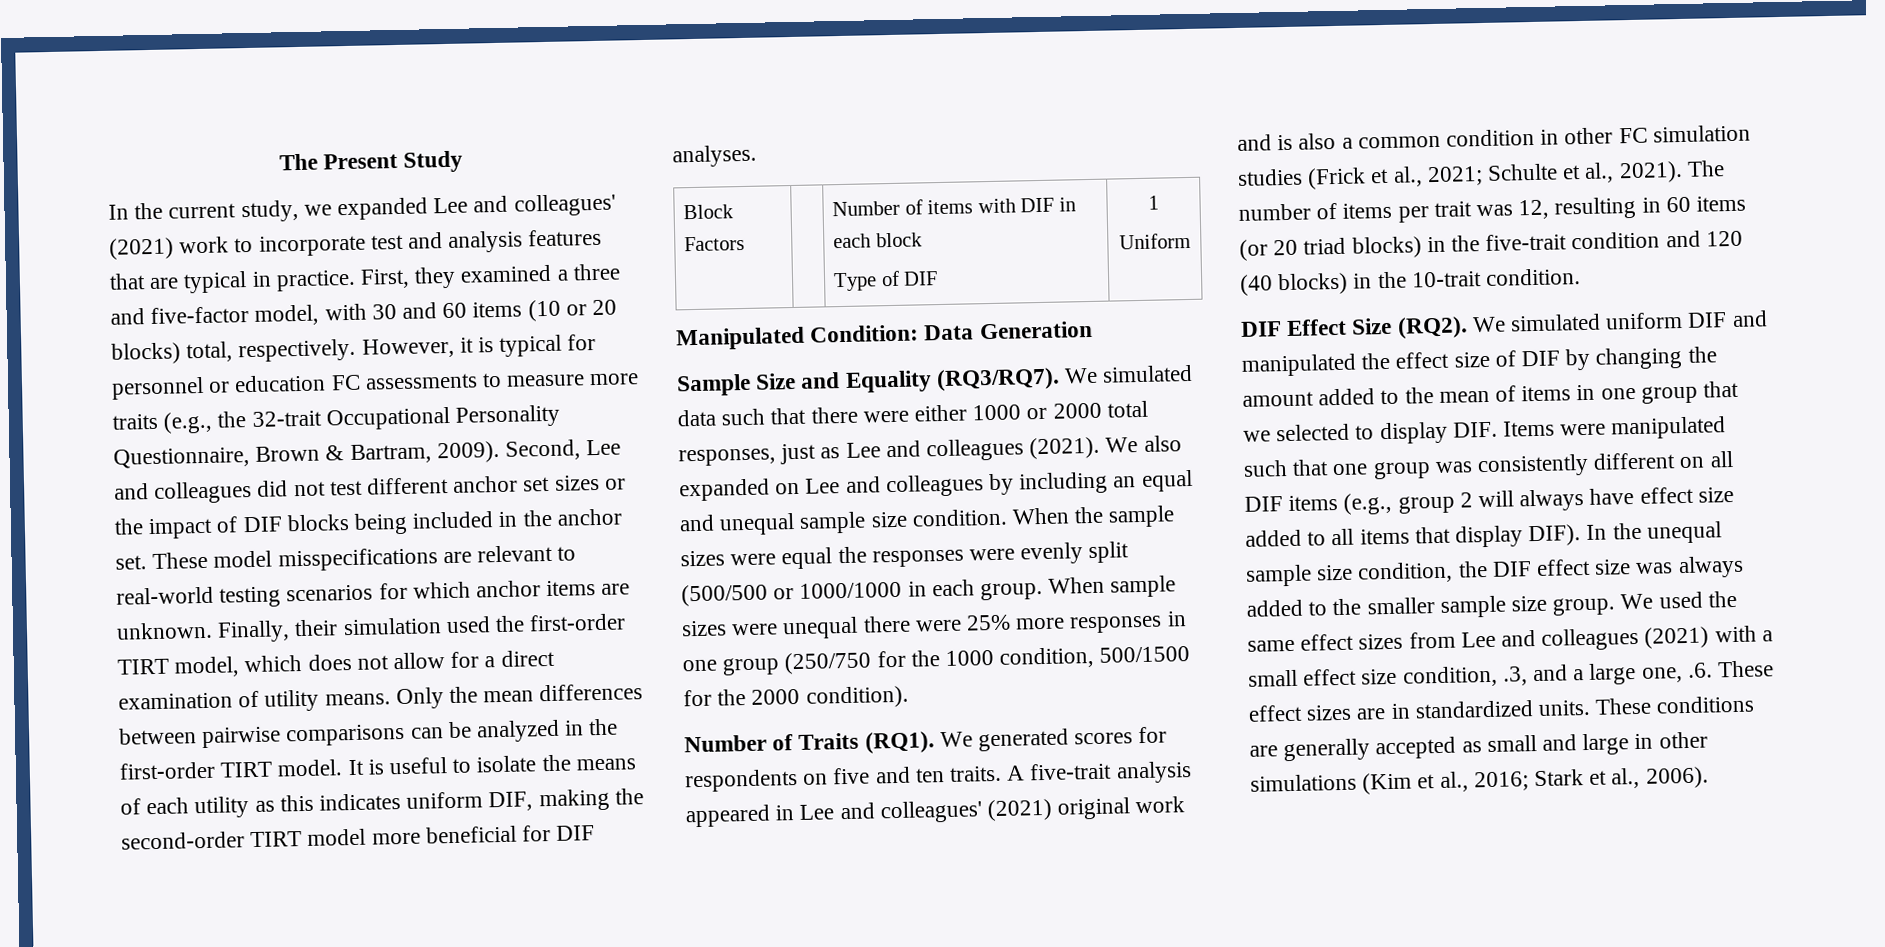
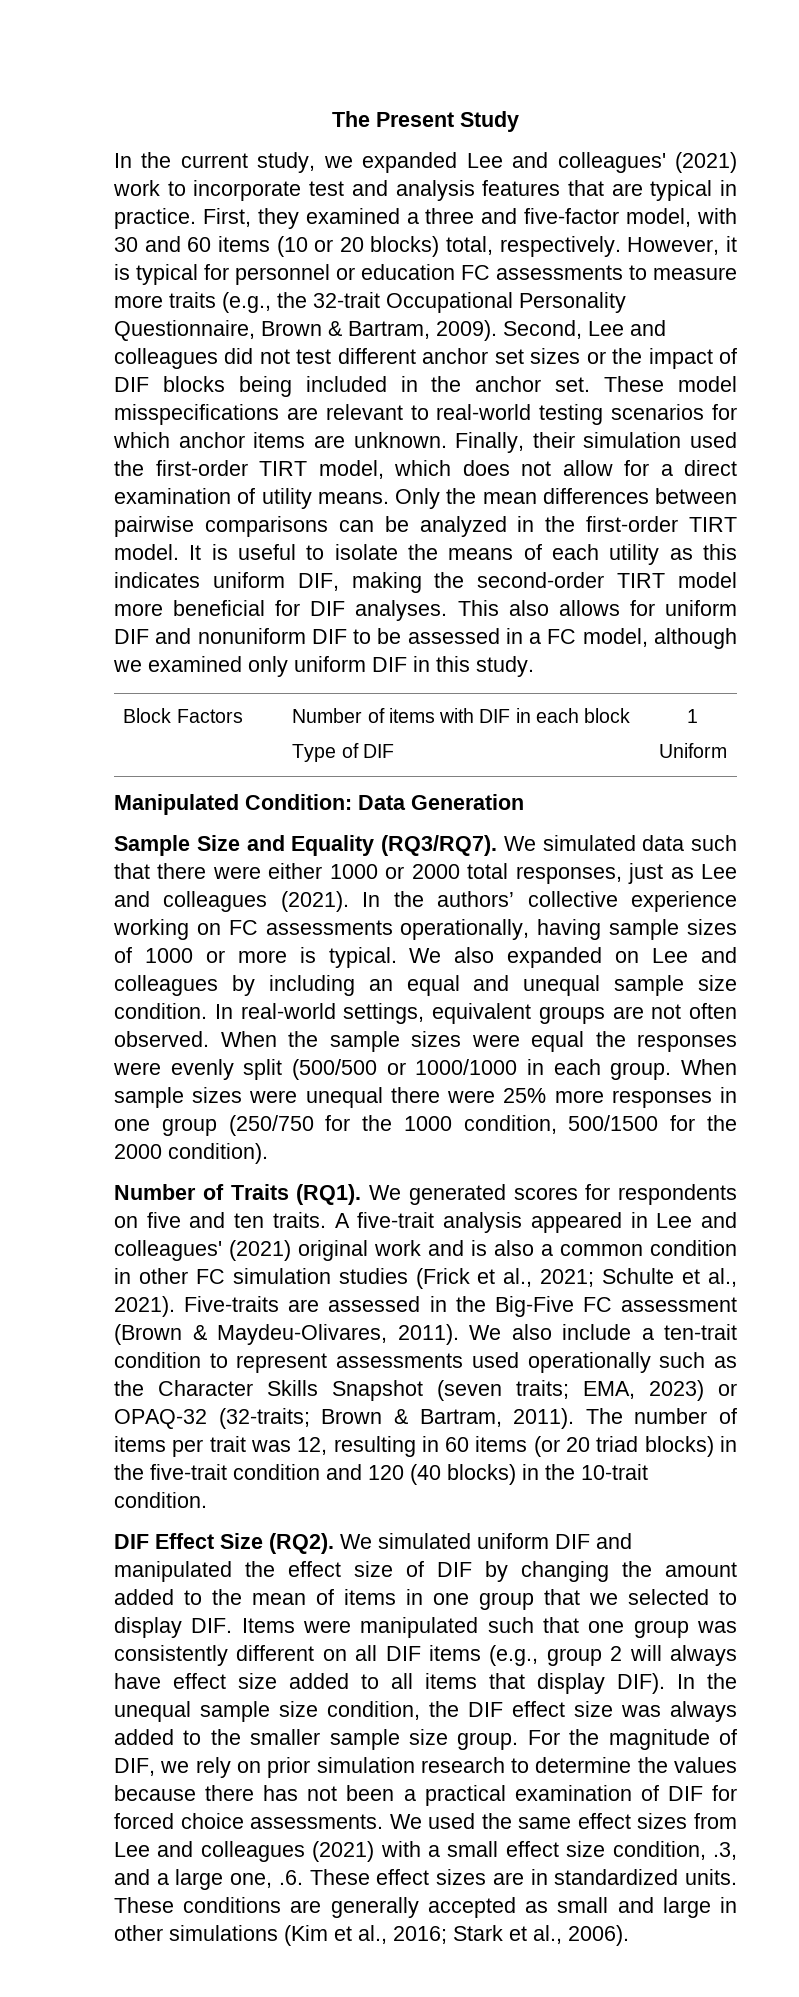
+ This also allows for uniform DIF and nonuniform DIF to be assessed in a FC model, although we examined only uniform DIF in this study.
+ In the authors’ collective experience working on FC assessments operationally, having sample sizes of 1000 or more is typical.
+ In real-world settings, equivalent groups are not often observed.
+ Five-traits are assessed in the Big-Five FC assessment (Brown & Maydeu-Olivares, 2011). We also include a ten-trait condition to represent assessments used operationally such as the Character Skills Snapshot (seven traits; EMA, 2023) or OPAQ-32 (32-traits; Brown & Bartram, 2011).
+ For the magnitude of DIF, we rely on prior simulation research to determine the values because there has not been a practical examination of DIF for forced choice assessments.

